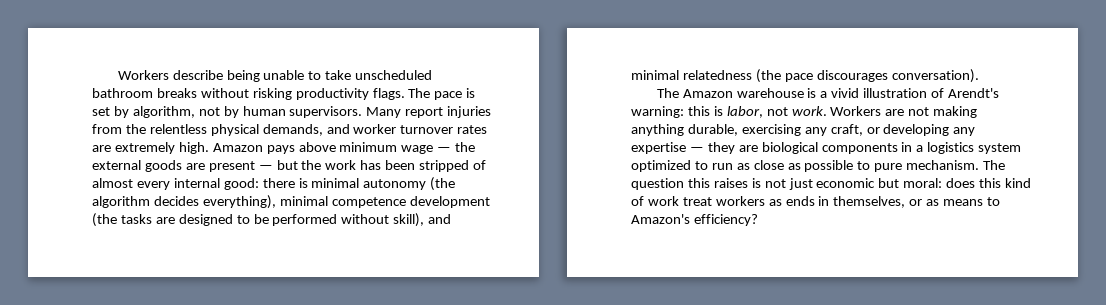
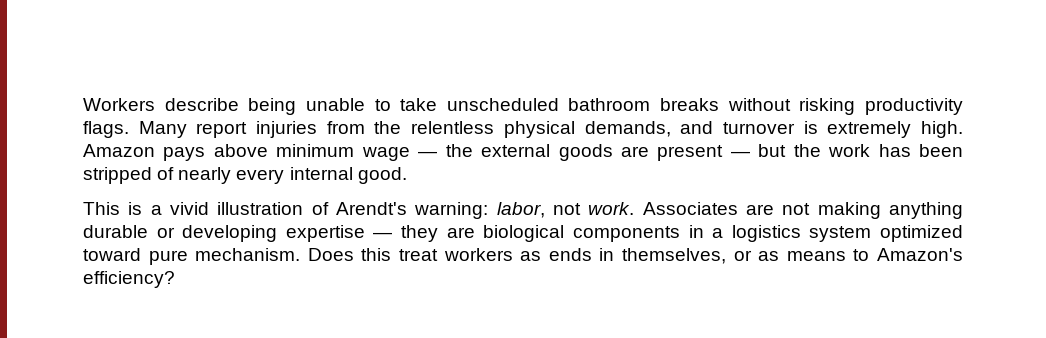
- The pace is set by algorithm, not by human supervisors.
- Many report injuries from the relentless physical demands, and worker turnover rates are extremely high.
+ Many report injuries from the relentless physical demands, and turnover is extremely high.
- Amazon pays above minimum wage — the external goods are present — but the work has been stripped of almost every internal good: there is minimal autonomy (the algorithm decides everything), minimal competence development (the tasks are designed to be performed without skill), and minimal relatedness (the pace discourages conversation).
- The Amazon warehouse is a vivid illustration of Arendt's warning: this is labor, not work.
+ Amazon pays above minimum wage — the external goods are present — but the work has been stripped of nearly every internal good.
+ This is a vivid illustration of Arendt's warning: labor, not work.
- Workers are not making anything durable, exercising any craft, or developing any expertise — they are biological components in a logistics system optimized to run as close as possible to pure mechanism. The question this raises is not just economic but moral: does this kind of work treat workers as ends in themselves, or as means to Amazon's efficiency?
+ Associates are not making anything durable or developing expertise — they are biological components in a logistics system optimized toward pure mechanism. Does this treat workers as ends in themselves, or as means to Amazon's efficiency?

